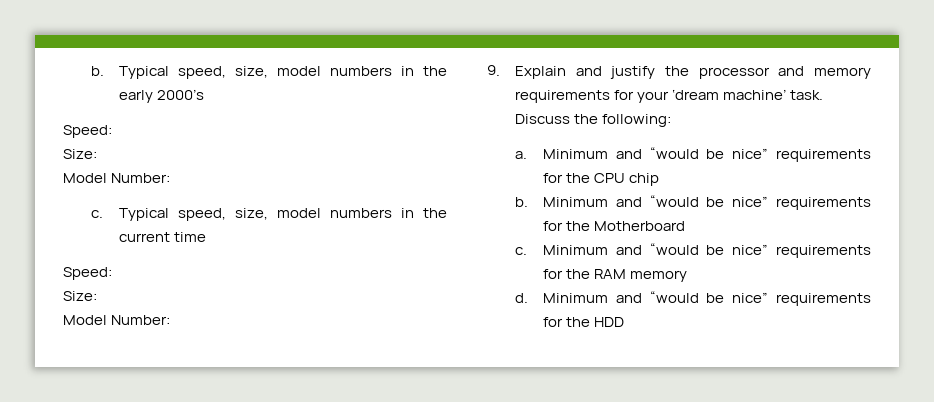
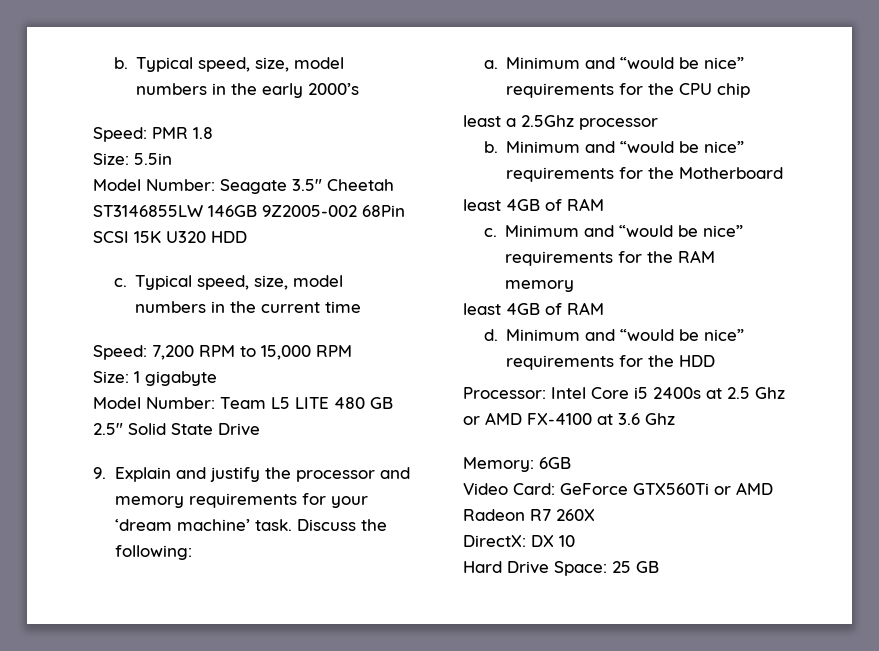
  Typical speed, size, model numbers in the early 2000’s
- Speed:
- Size:
- Model Number:
+ Speed: PMR 1.8
+ Size: 5.5in
+ Model Number: Seagate 3.5" Cheetah ST3146855LW 146GB 9Z2005-002 68Pin SCSI 15K U320 HDD
  Typical speed, size, model numbers in the current time
- Speed:
- Size:
- Model Number:
+ Speed: 7,200 RPM to 15,000 RPM
+ Size: 1 gigabyte
+ Model Number: Team L5 LITE 480 GB 2.5" Solid State Drive
+ least a 2.5Ghz processor
  Minimum and “would be nice” requirements for the Motherboard
+ least 4GB of RAM
  Minimum and “would be nice” requirements for the RAM memory
+ least 4GB of RAM
+ Processor: Intel Core i5 2400s at 2.5 Ghz or AMD FX-4100 at 3.6 Ghz
+ Memory: 6GB
+ Video Card: GeForce GTX560Ti or AMD Radeon R7 260X
+ DirectX: DX 10
+ Hard Drive Space: 25 GB

